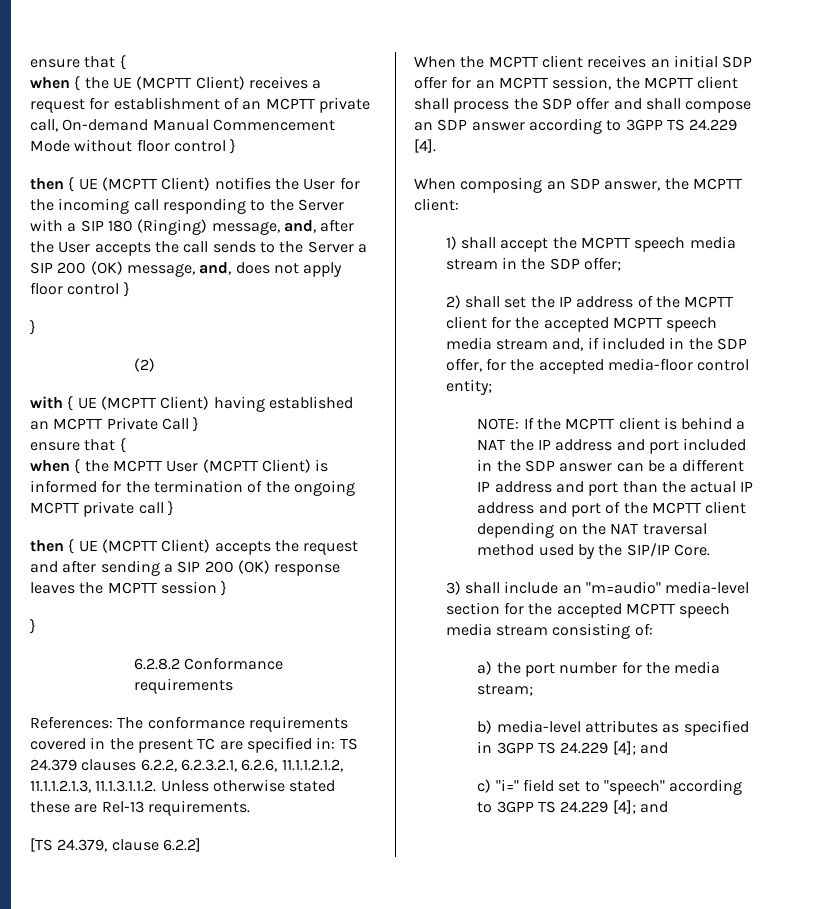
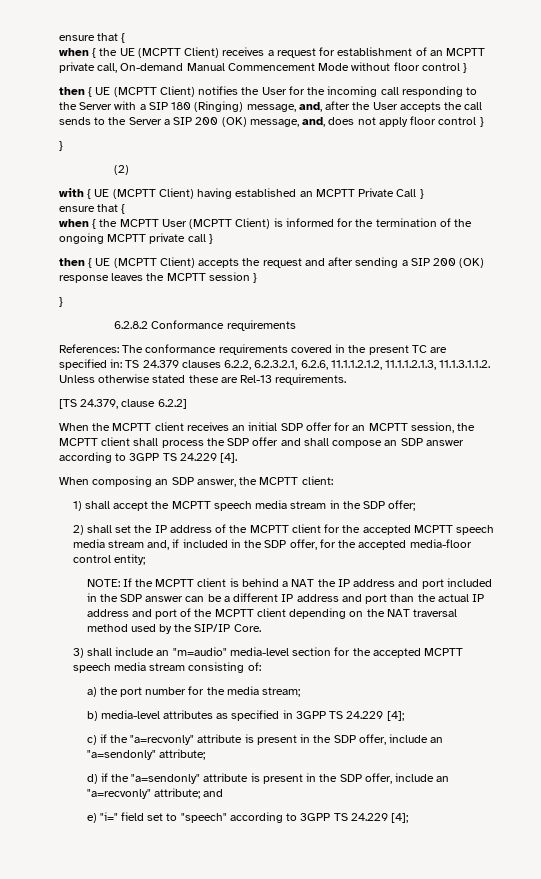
- b) media-level attributes as specified in 3GPP TS 24.229 [4]; and
+ b) media-level attributes as specified in 3GPP TS 24.229 [4];
+ c) if the "a=recvonly" attribute is present in the SDP offer, include an "a=sendonly" attribute;
+ d) if the "a=sendonly" attribute is present in the SDP offer, include an "a=recvonly" attribute; and
- c) "i=" field set to "speech" according to 3GPP TS 24.229 [4]; and
+ e) "i=" field set to "speech" according to 3GPP TS 24.229 [4];

